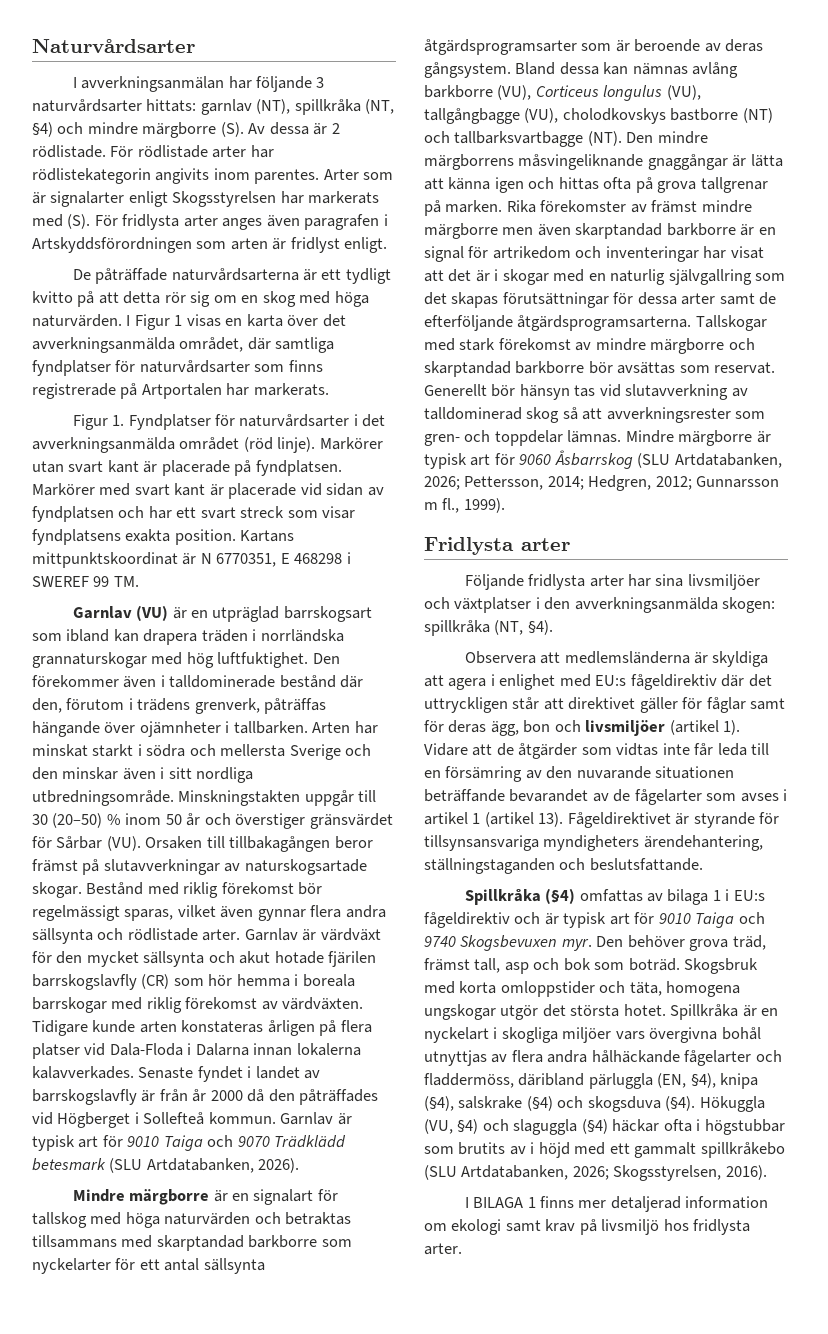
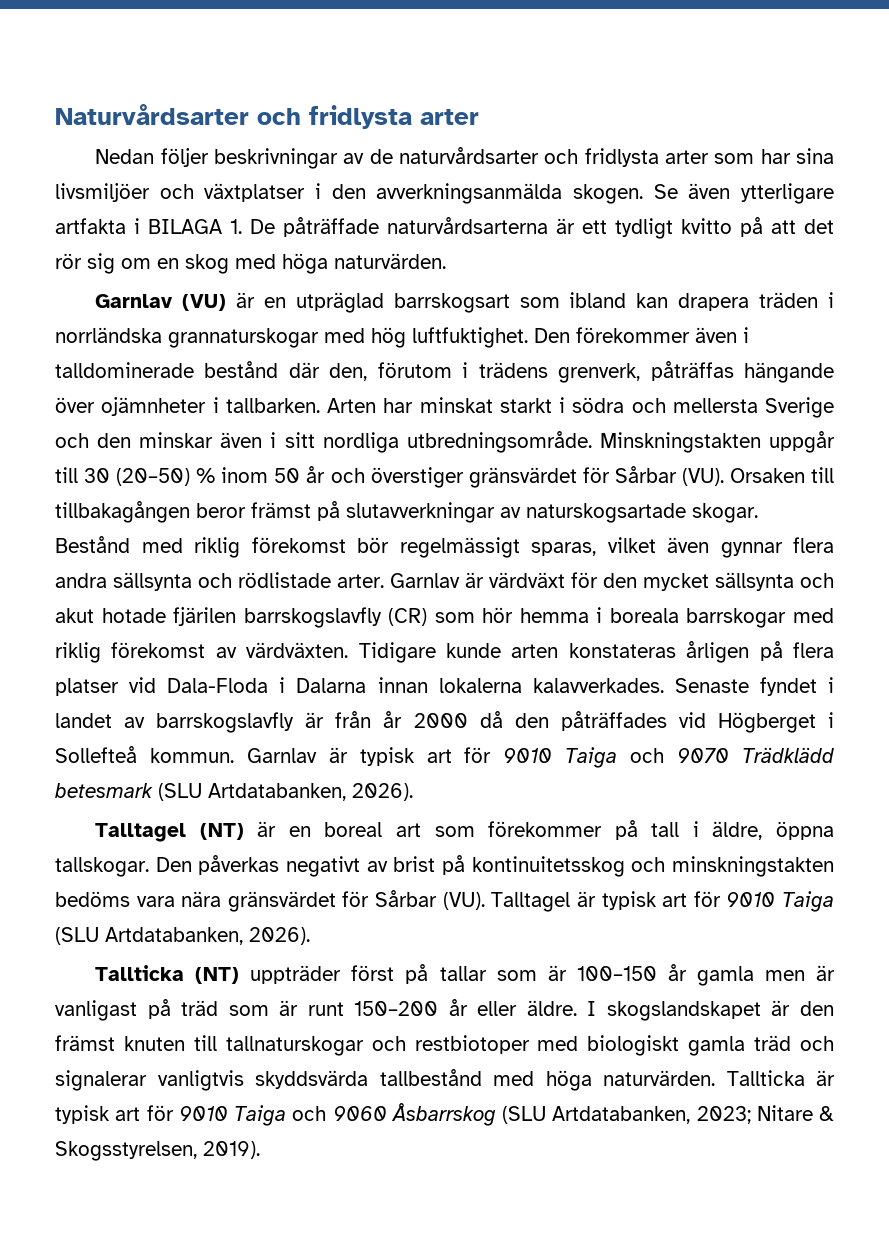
- Naturvårdsarter
- I avverkningsanmälan har följande 3 naturvårdsarter hittats: garnlav (NT), spillkråka (NT, §4) och mindre märgborre (S). Av dessa är 2 rödlistade. För rödlistade arter har rödlistekategorin angivits inom parentes. Arter som är signalarter enligt Skogsstyrelsen har markerats med (S). För fridlysta arter anges även paragrafen i Artskyddsförordningen som arten är fridlyst enligt.
- De påträffade naturvårdsarterna är ett tydligt kvitto på att detta rör sig om en skog med höga naturvärden. I Figur 1 visas en karta över det avverkningsanmälda området, där samtliga fyndplatser för naturvårdsarter som finns registrerade på Artportalen har markerats.
- Figur 1. Fyndplatser för naturvårdsarter i det avverkningsanmälda området (röd linje). Markörer utan svart kant är placerade på fyndplatsen. Markörer med svart kant är placerade vid sidan av fyndplatsen och har ett svart streck som visar fyndplatsens exakta position. Kartans mittpunktskoordinat är N 6770351, E 468298 i SWEREF 99 TM.
+ Naturvårdsarter och fridlysta arter
+ Nedan följer beskrivningar av de naturvårdsarter och fridlysta arter som har sina livsmiljöer och växtplatser i den avverkningsanmälda skogen. Se även ytterligare artfakta i BILAGA 1. De påträffade naturvårdsarterna är ett tydligt kvitto på att det rör sig om en skog med höga naturvärden.
- Mindre märgborre är en signalart för tallskog med höga naturvärden och betraktas tillsammans med skarptandad barkborre som nyckelarter för ett antal sällsynta åtgärdsprogramsarter som är beroende av deras gångsystem. Bland dessa kan nämnas avlång barkborre (VU), Corticeus longulus (VU), tallgångbagge (VU), cholodkovskys bastborre (NT) och tallbarksvartbagge (NT). Den mindre märgborrens måsvingeliknande gnaggångar är lätta att känna igen och hittas ofta på grova tallgrenar på marken. Rika förekomster av främst mindre märgborre men även skarptandad barkborre är en signal för artrikedom och inventeringar har visat att det är i skogar med en naturlig självgallring som det skapas förutsättningar för dessa arter samt de efterföljande åtgärdsprogramsarterna. Tallskogar med stark förekomst av mindre märgborre och skarptandad barkborre bör avsättas som reservat. Generellt bör hänsyn tas vid slutavverkning av talldominerad skog så att avverkningsrester som gren- och toppdelar lämnas. Mindre märgborre är typisk art för 9060 Åsbarrskog (SLU Artdatabanken, 2026; Pettersson, 2014; Hedgren, 2012; Gunnarsson m fl., 1999).
- Fridlysta arter
- Följande fridlysta arter har sina livsmiljöer och växtplatser i den avverkningsanmälda skogen: spillkråka (NT, §4).
- Observera att medlemsländerna är skyldiga att agera i enlighet med EU:s fågeldirektiv där det uttryckligen står att direktivet gäller för fåglar samt för deras ägg, bon och livsmiljöer (artikel 1). Vidare att de åtgärder som vidtas inte får leda till en försämring av den nuvarande situationen beträffande bevarandet av de fågelarter som avses i artikel 1 (artikel 13). Fågeldirektivet är styrande för tillsynsansvariga myndigheters ärendehantering, ställningstaganden och beslutsfattande.
- Spillkråka (§4) omfattas av bilaga 1 i EU:s fågeldirektiv och är typisk art för 9010 Taiga och 9740 Skogsbevuxen myr. Den behöver grova träd, främst tall, asp och bok som boträd. Skogsbruk med korta omloppstider och täta, homogena ungskogar utgör det största hotet. Spillkråka är en nyckelart i skogliga miljöer vars övergivna bohål utnyttjas av flera andra hålhäckande fågelarter och fladdermöss, däribland pärluggla (EN, §4), knipa (§4), salskrake (§4) och skogsduva (§4). Hökuggla (VU, §4) och slaguggla (§4) häckar ofta i högstubbar som brutits av i höjd med ett gammalt spillkråkebo (SLU Artdatabanken, 2026; Skogsstyrelsen, 2016).
- I BILAGA 1 finns mer detaljerad information om ekologi samt krav på livsmiljö hos fridlysta arter.
+ Talltagel (NT) är en boreal art som förekommer på tall i äldre, öppna tallskogar. Den påverkas negativt av brist på kontinuitetsskog och minskningstakten bedöms vara nära gränsvärdet för Sårbar (VU). Talltagel är typisk art för 9010 Taiga (SLU Artdatabanken, 2026).
+ Tallticka (NT) uppträder först på tallar som är 100–150 år gamla men är vanligast på träd som är runt 150–200 år eller äldre. I skogslandskapet är den främst knuten till tallnaturskogar och restbiotoper med biologiskt gamla träd och signalerar vanligtvis skyddsvärda tallbestånd med höga naturvärden. Tallticka är typisk art för 9010 Taiga och 9060 Åsbarrskog (SLU Artdatabanken, 2023; Nitare & Skogsstyrelsen, 2019).

